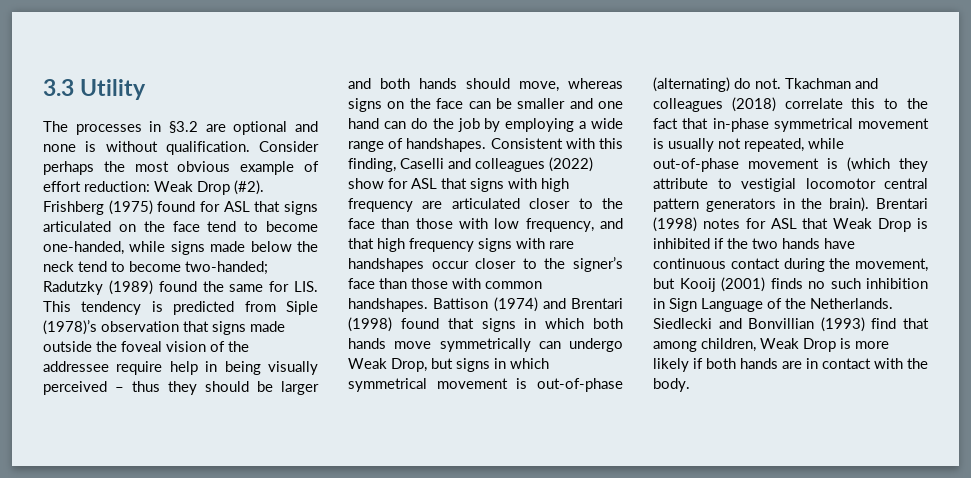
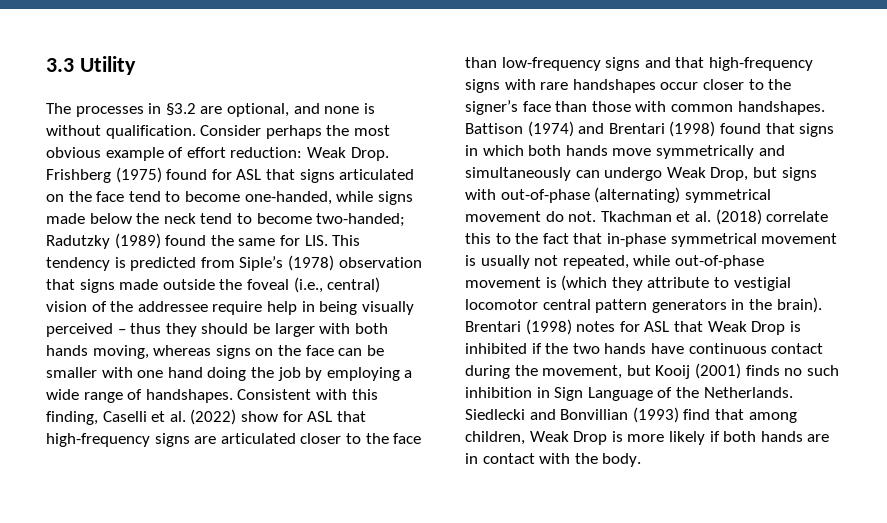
- The processes in §3.2 are optional and none is without qualification.
+ The processes in §3.2 are optional, and none is without qualification.
- Consider perhaps the most obvious example of effort reduction: Weak Drop (#2).
+ Consider perhaps the most obvious example of effort reduction: Weak Drop.
- Radutzky (1989) found the same for LIS. This tendency is predicted from Siple (1978)’s observation that signs made outside the foveal vision of the addressee require help in being visually perceived – thus they should be larger and both hands should move, whereas signs on the face can be smaller and one hand can do the job by employing a wide range of handshapes.
+ Radutzky (1989) found the same for LIS. This tendency is predicted from Siple’s (1978) observation that signs made outside the foveal (i.e., central) vision of the addressee require help in being visually perceived – thus they should be larger with both hands moving, whereas signs on the face can be smaller with one hand doing the job by employing a wide range of handshapes.
- Consistent with this finding, Caselli and colleagues (2022) show for ASL that signs with high frequency are articulated closer to the face than those with low frequency, and that high frequency signs with rare handshapes occur closer to the signer’s face than those with common handshapes.
+ Consistent with this finding, Caselli et al. (2022) show for ASL that high-frequency signs are articulated closer to the face than low-frequency signs and that high-frequency signs with rare handshapes occur closer to the signer’s face than those with common handshapes.
- Battison (1974) and Brentari (1998) found that signs in which both hands move symmetrically can undergo Weak Drop, but signs in which symmetrical movement is out-of-phase (alternating) do not.
+ Battison (1974) and Brentari (1998) found that signs in which both hands move symmetrically and simultaneously can undergo Weak Drop, but signs with out-of-phase (alternating) symmetrical movement do not.
- Tkachman and colleagues (2018) correlate this to the fact that in-phase symmetrical movement is usually not repeated, while out-of-phase movement is (which they attribute to vestigial locomotor central pattern generators in the brain).
+ Tkachman et al. (2018) correlate this to the fact that in-phase symmetrical movement is usually not repeated, while out-of-phase movement is (which they attribute to vestigial locomotor central pattern generators in the brain).

